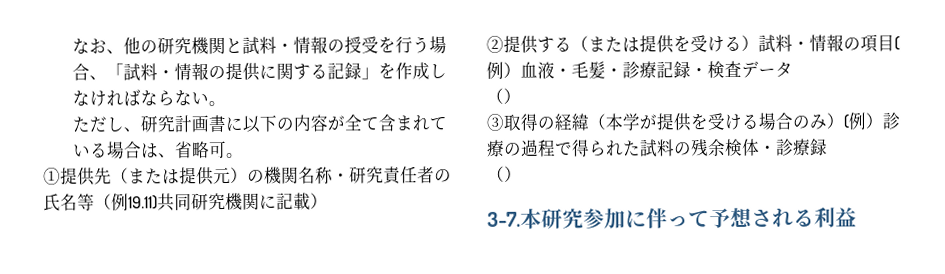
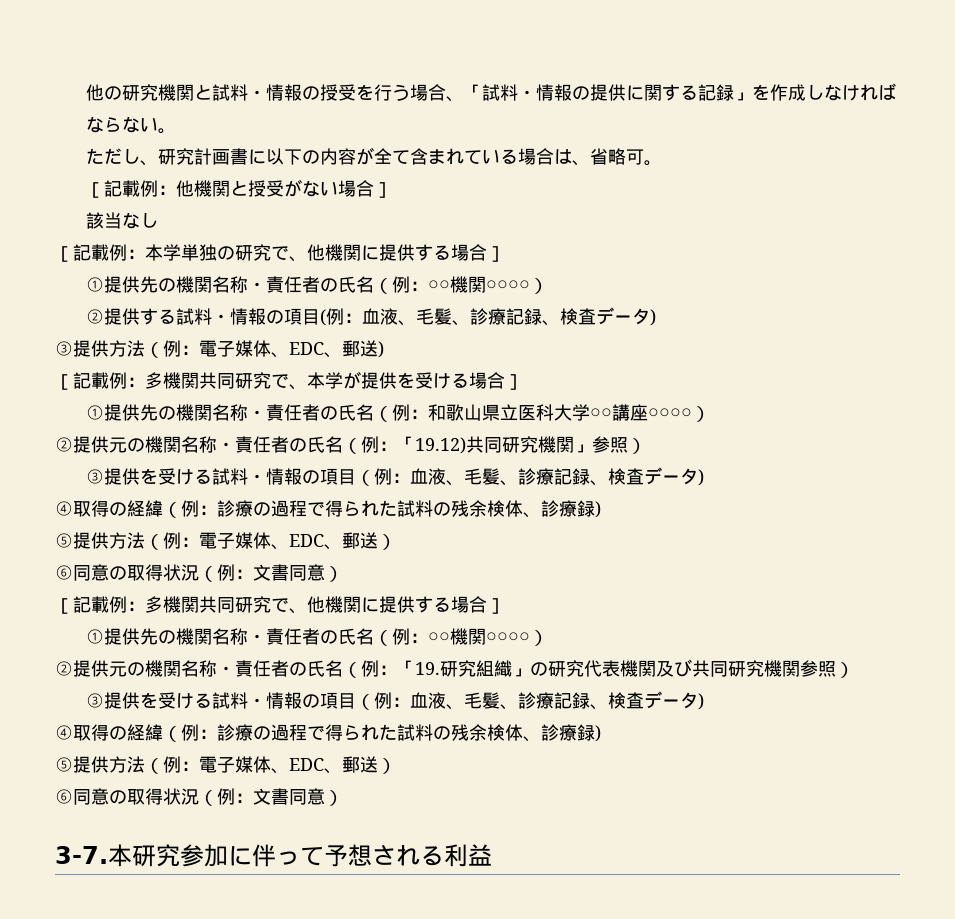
- なお、他の研究機関と試料・情報の授受を行う場合、「試料・情報の提供に関する記録」を作成しなければならない。
+ 他の研究機関と試料・情報の授受を行う場合、「試料・情報の提供に関する記録」を作成しなければならない。
- ①提供先（または提供元）の機関名称・研究責任者の氏名等（例19.11)共同研究機関に記載）
- ②提供する（または提供を受ける）試料・情報の項目(例）血液・毛髪・診療記録・検査データ
- （）
- ③取得の経緯（本学が提供を受ける場合のみ）(例）診療の過程で得られた試料の残余検体・診療録
- （）
+ ［記載例：他機関と授受がない場合］
+ 該当なし
+ ［記載例：本学単独の研究で、他機関に提供する場合］
+ ①提供先の機関名称・責任者の氏名（例：○○機関○○○○）
+ ②提供する試料・情報の項目(例：血液、毛髪、診療記録、検査データ)
+ ③提供方法（例：電子媒体、EDC、郵送)
+ ［記載例：多機関共同研究で、本学が提供を受ける場合］
+ ①提供先の機関名称・責任者の氏名（例：和歌山県立医科大学○○講座○○○○）
+ ②提供元の機関名称・責任者の氏名（例：「19.12)共同研究機関」参照）
+ ③提供を受ける試料・情報の項目（例：血液、毛髪、診療記録、検査データ)
+ ④取得の経緯（例：診療の過程で得られた試料の残余検体、診療録)
+ ⑤提供方法（例：電子媒体、EDC、郵送）
+ ⑥同意の取得状況（例：文書同意）
+ ［記載例：多機関共同研究で、他機関に提供する場合］
+ ①提供先の機関名称・責任者の氏名（例：○○機関○○○○）
+ ②提供元の機関名称・責任者の氏名（例：「19.研究組織」の研究代表機関及び共同研究機関参照）
+ ③提供を受ける試料・情報の項目（例：血液、毛髪、診療記録、検査データ)
+ ④取得の経緯（例：診療の過程で得られた試料の残余検体、診療録)
+ ⑤提供方法（例：電子媒体、EDC、郵送）
+ ⑥同意の取得状況（例：文書同意）

